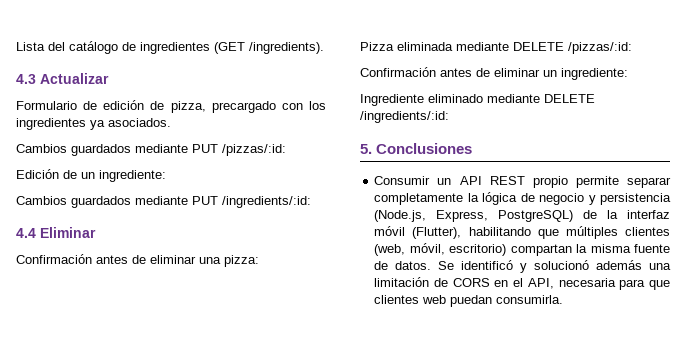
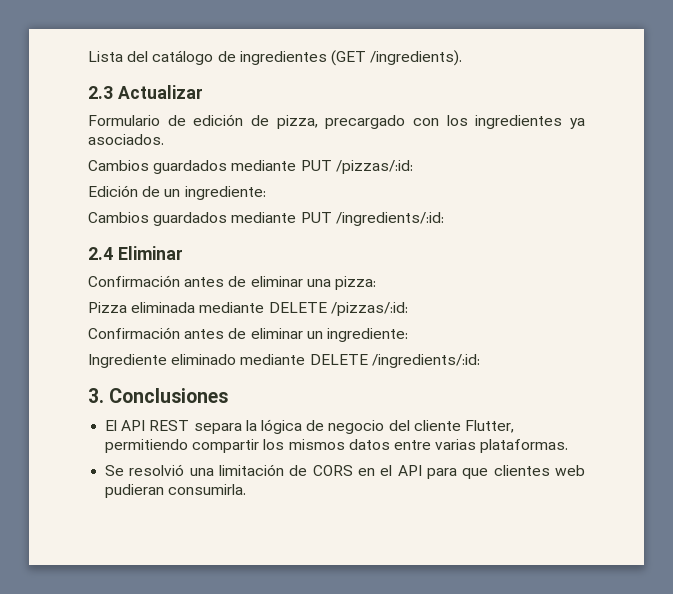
- 4.3 Actualizar
+ 2.3 Actualizar
- 4.4 Eliminar
+ 2.4 Eliminar
- 5. Conclusiones
+ 3. Conclusiones
- Consumir un API REST propio permite separar completamente la lógica de negocio y persistencia (Node.js, Express, PostgreSQL) de la interfaz móvil (Flutter), habilitando que múltiples clientes (web, móvil, escritorio) compartan la misma fuente de datos. Se identificó y solucionó además una limitación de CORS en el API, necesaria para que clientes web puedan consumirla.
+ El API REST separa la lógica de negocio del cliente Flutter, permitiendo compartir los mismos datos entre varias plataformas.
+ Se resolvió una limitación de CORS en el API para que clientes web pudieran consumirla.

